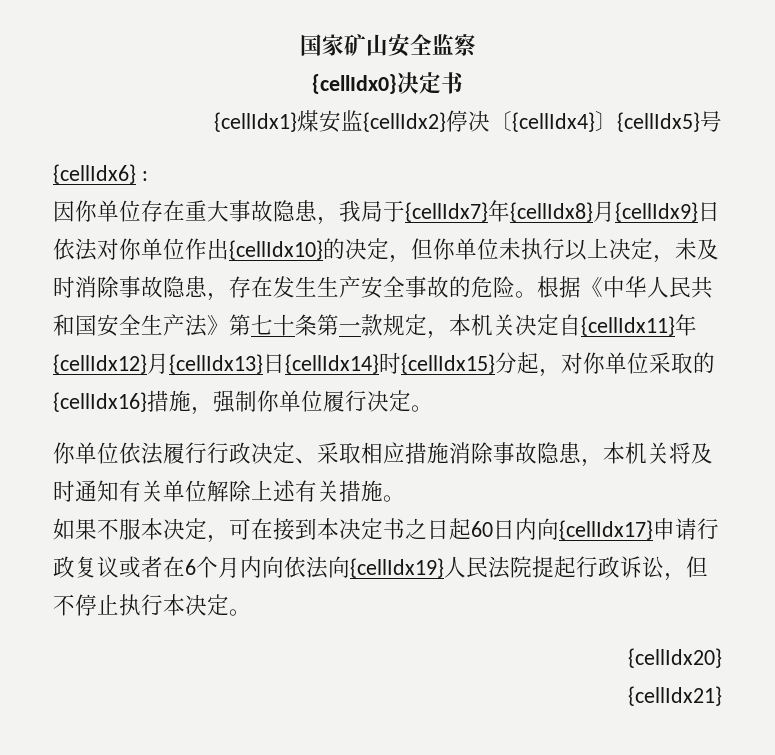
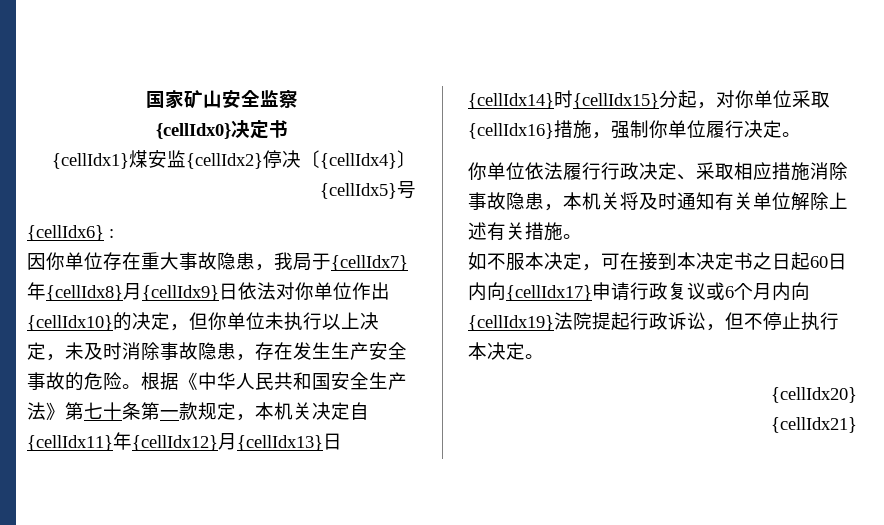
- 根据《中华人民共和国安全生产法》第七十条第一款规定，本机关决定自{cellIdx11}年{cellIdx12}月{cellIdx13}日{cellIdx14}时{cellIdx15}分起，对你单位采取的{cellIdx16}措施，强制你单位履行决定。
+ 根据《中华人民共和国安全生产法》第七十条第一款规定，本机关决定自{cellIdx11}年{cellIdx12}月{cellIdx13}日{cellIdx14}时{cellIdx15}分起，对你单位采取{cellIdx16}措施，强制你单位履行决定。
- 如果不服本决定，可在接到本决定书之日起60日内向{cellIdx17}申请行政复议或者在6个月内向依法向{cellIdx19}人民法院提起行政诉讼，但不停止执行本决定。
+ 如不服本决定，可在接到本决定书之日起60日内向{cellIdx17}申请行政复议或6个月内向{cellIdx19}法院提起行政诉讼，但不停止执行本决定。

